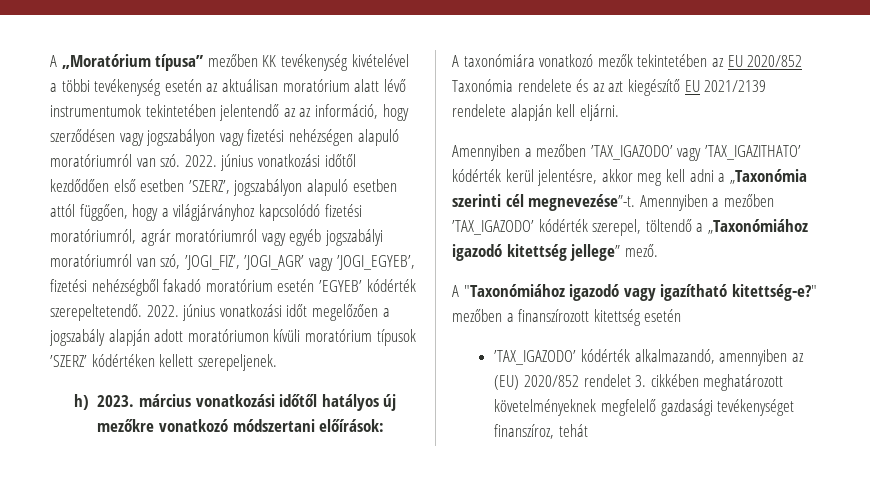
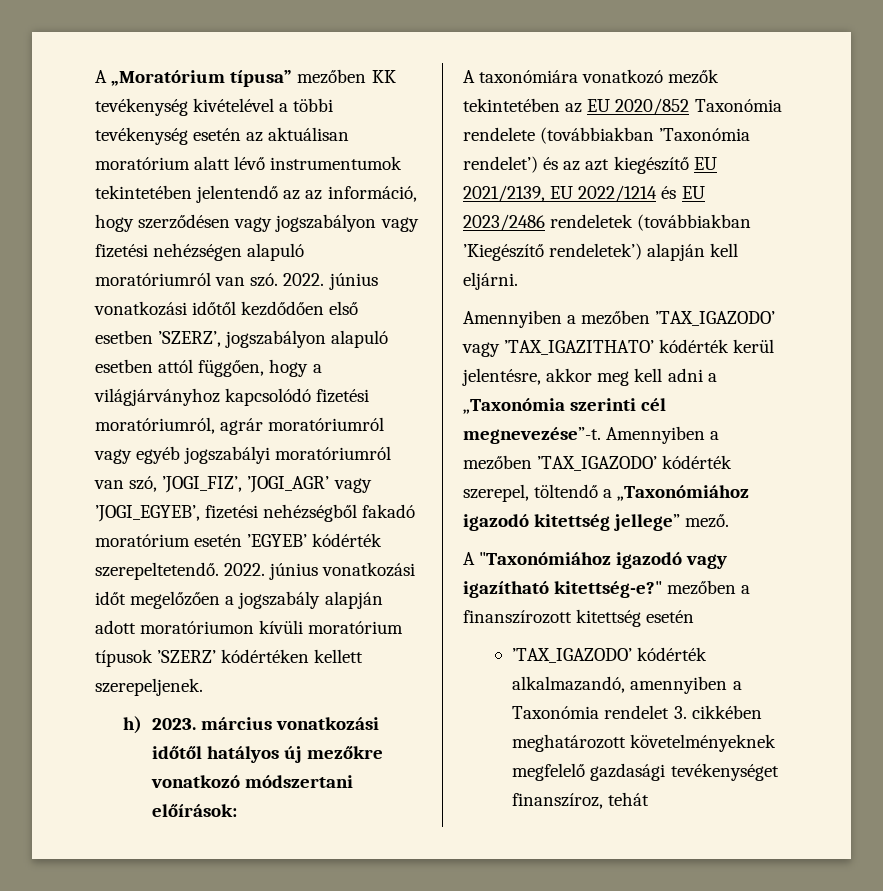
- A taxonómiára vonatkozó mezők tekintetében az EU 2020/852 Taxonómia rendelete és az azt kiegészítő EU 2021/2139 rendelete alapján kell eljárni.
+ A taxonómiára vonatkozó mezők tekintetében az EU 2020/852 Taxonómia rendelete (továbbiakban ’Taxonómia rendelet’) és az azt kiegészítő EU 2021/2139, EU 2022/1214 és EU 2023/2486 rendeletek (továbbiakban ’Kiegészítő rendeletek’) alapján kell eljárni.
- ’TAX_IGAZODO’ kódérték alkalmazandó, amennyiben az (EU) 2020/852 rendelet 3. cikkében meghatározott követelményeknek megfelelő gazdasági tevékenységet finanszíroz, tehát
+ ’TAX_IGAZODO’ kódérték alkalmazandó, amennyiben a Taxonómia rendelet 3. cikkében meghatározott követelményeknek megfelelő gazdasági tevékenységet finanszíroz, tehát

